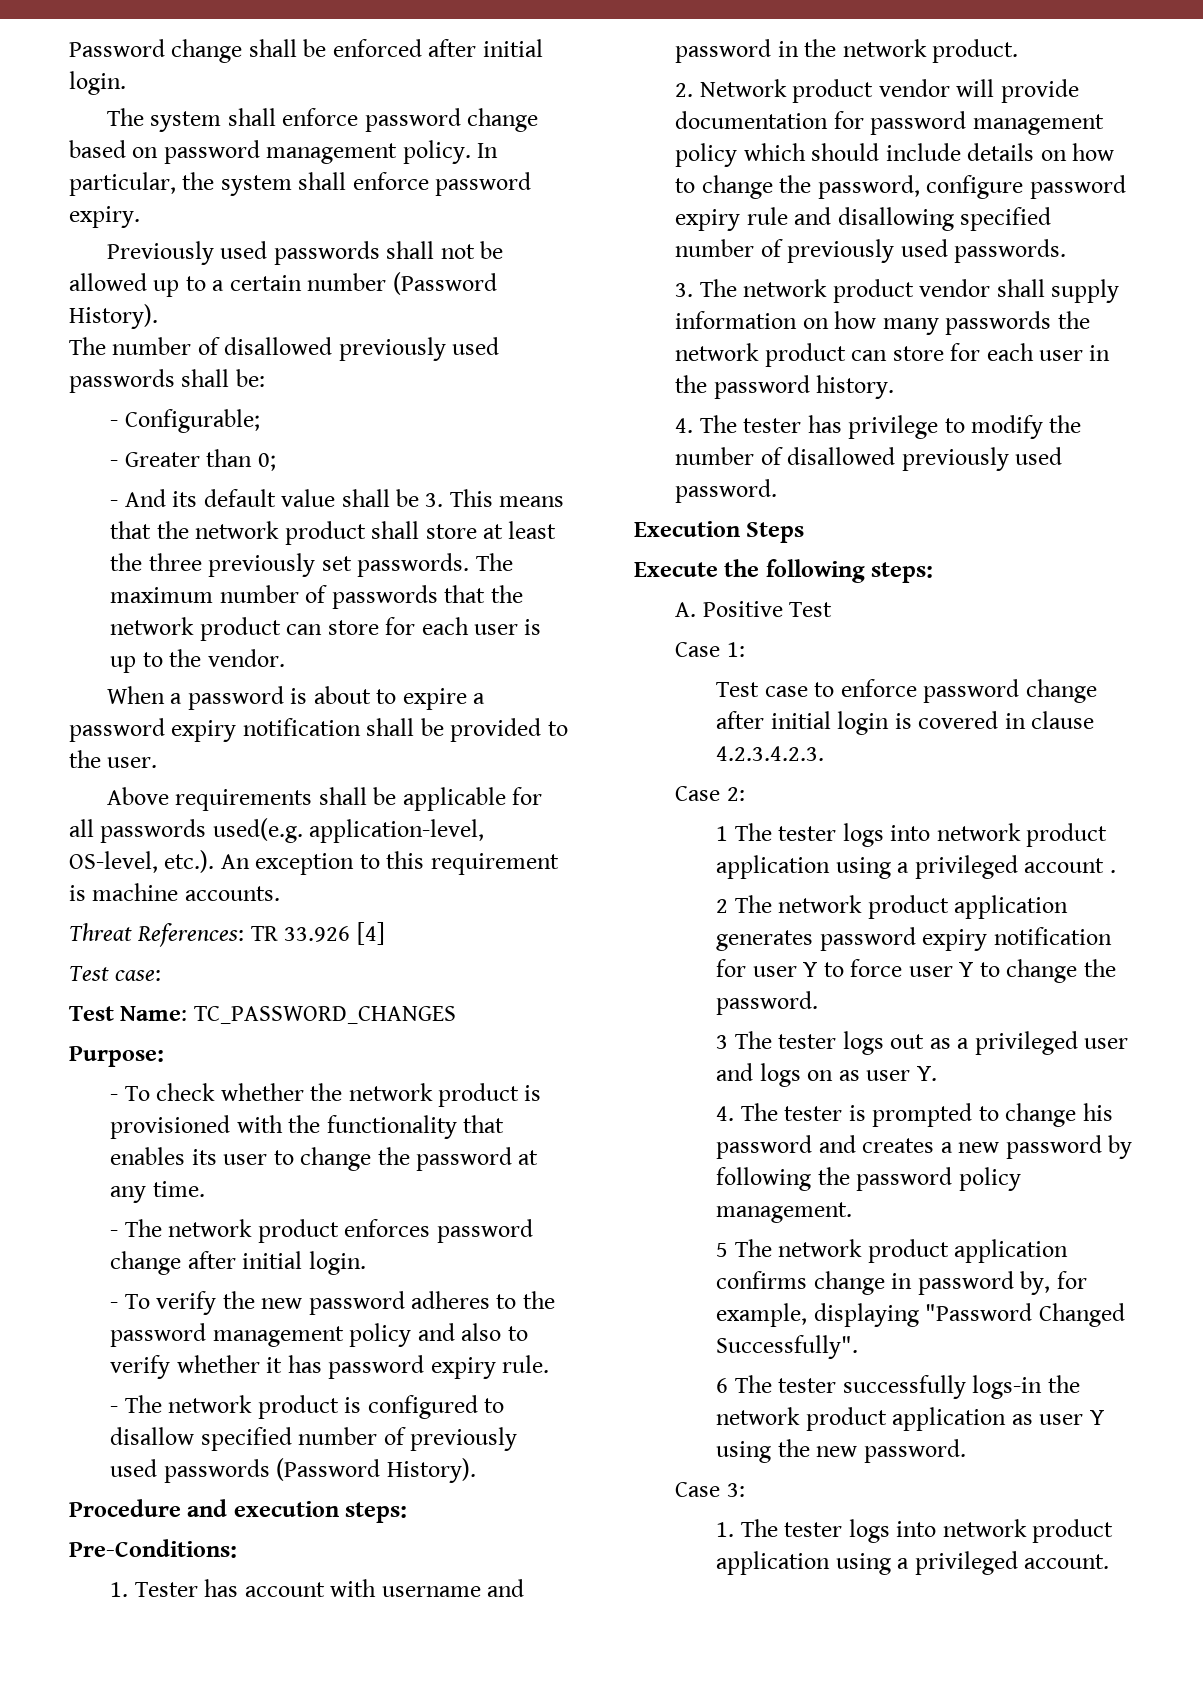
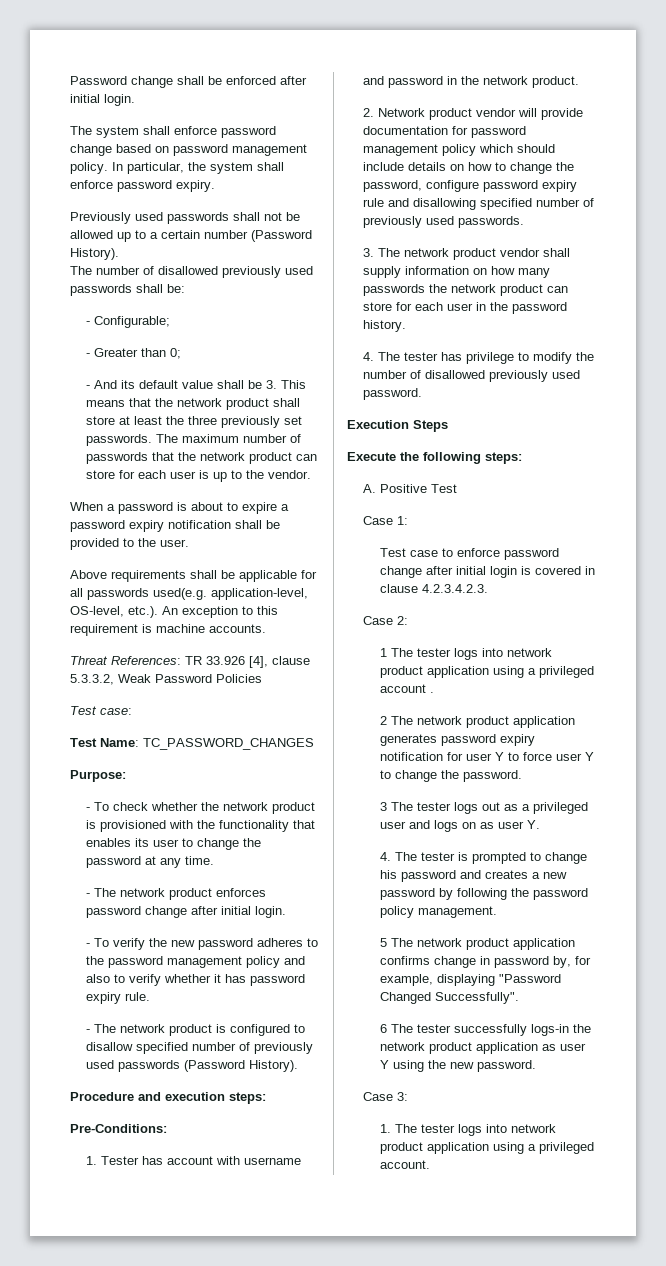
- Threat References: TR 33.926 [4]
+ Threat References: TR 33.926 [4], clause 5.3.3.2, Weak Password Policies

